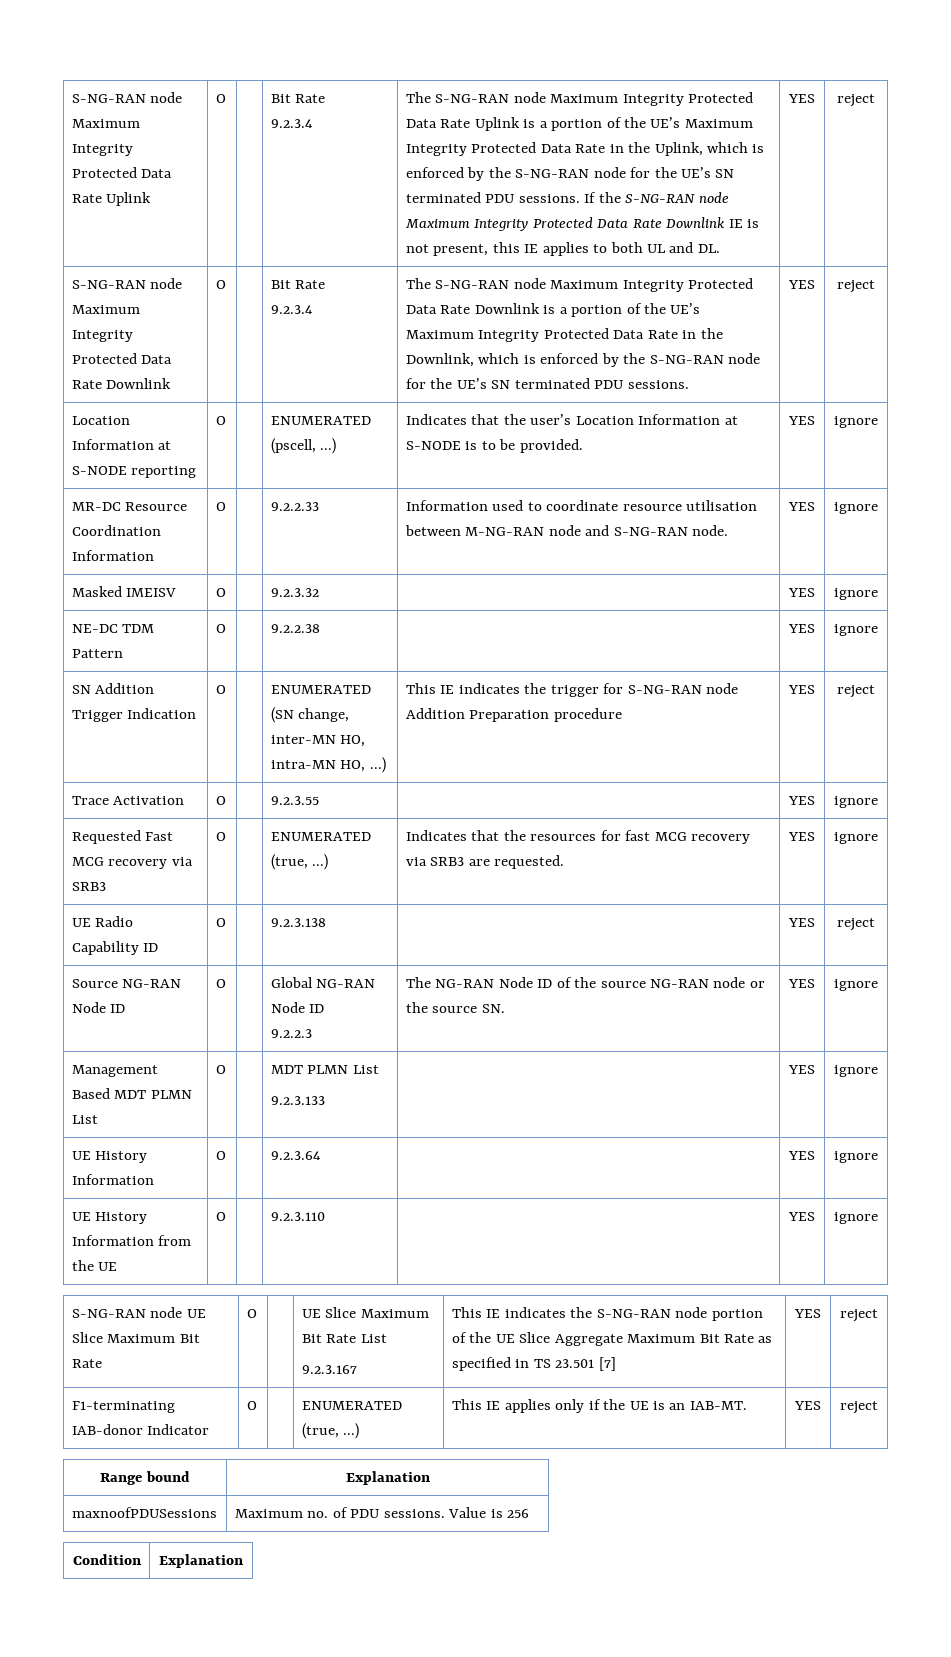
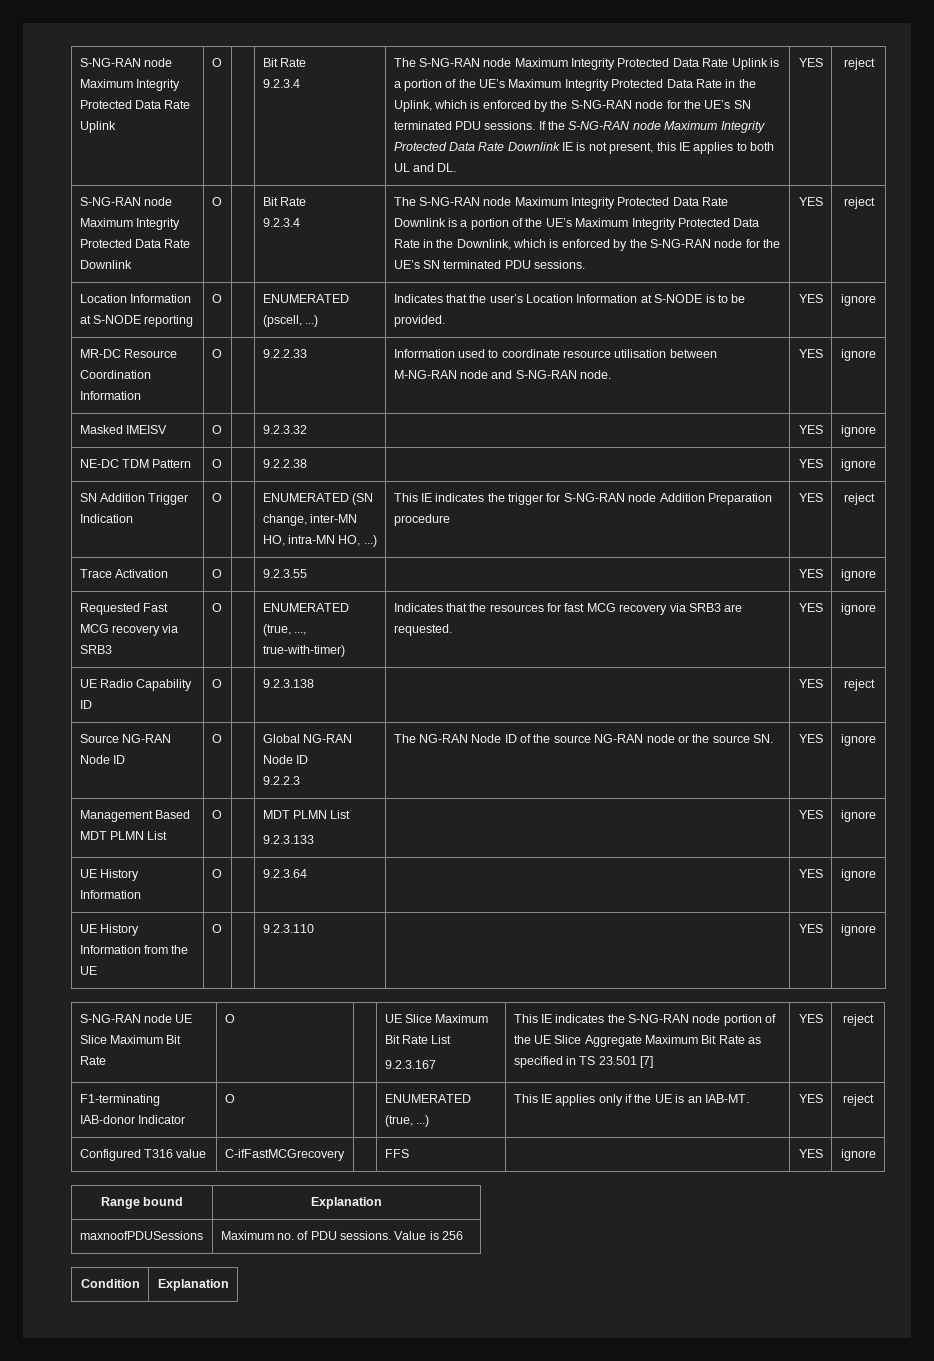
- Requested Fast MCG recovery via SRB3 | O | | ENUMERATED (true, ...) | Indicates that the resources for fast MCG recovery via SRB3 are requested. | YES | ignore
+ Requested Fast MCG recovery via SRB3 | O | | ENUMERATED (true, ..., true-with-timer) | Indicates that the resources for fast MCG recovery via SRB3 are requested. | YES | ignore
+ Configured T316 value | C-ifFastMCGrecovery | | FFS | | YES | ignore

